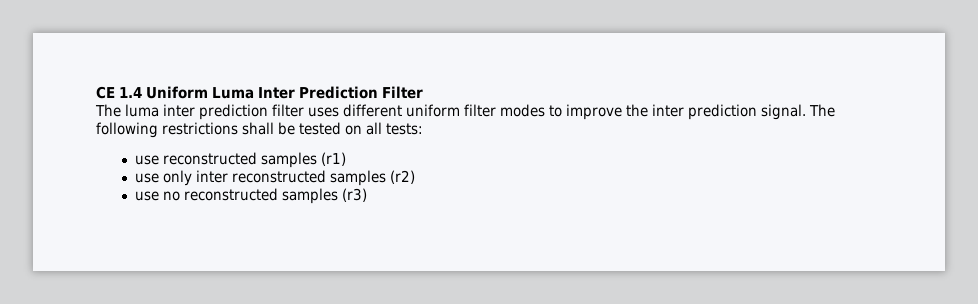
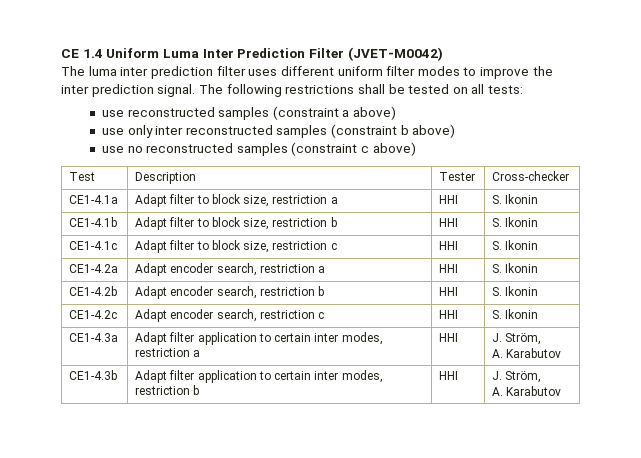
- CE 1.4 Uniform Luma Inter Prediction Filter
+ CE 1.4 Uniform Luma Inter Prediction Filter (JVET-M0042)
- use reconstructed samples (r1)
+ use reconstructed samples (constraint a above)
- use only inter reconstructed samples (r2)
+ use only inter reconstructed samples (constraint b above)
- use no reconstructed samples (r3)
+ use no reconstructed samples (constraint c above)
+ Test | Description | Tester | Cross-checker
+ CE1-4.1a | Adapt filter to block size, restriction a | HHI | S. Ikonin
+ CE1-4.1b | Adapt filter to block size, restriction b | HHI | S. Ikonin
+ CE1-4.1c | Adapt filter to block size, restriction c | HHI | S. Ikonin
+ CE1-4.2a | Adapt encoder search, restriction a | HHI | S. Ikonin
+ CE1-4.2b | Adapt encoder search, restriction b | HHI | S. Ikonin
+ CE1-4.2c | Adapt encoder search, restriction c | HHI | S. Ikonin
+ CE1-4.3a | Adapt filter application to certain inter modes, restriction a | HHI | J. Ström,
+ A. Karabutov
+ CE1-4.3b | Adapt filter application to certain inter modes, restriction b | HHI | J. Ström,
+ A. Karabutov

